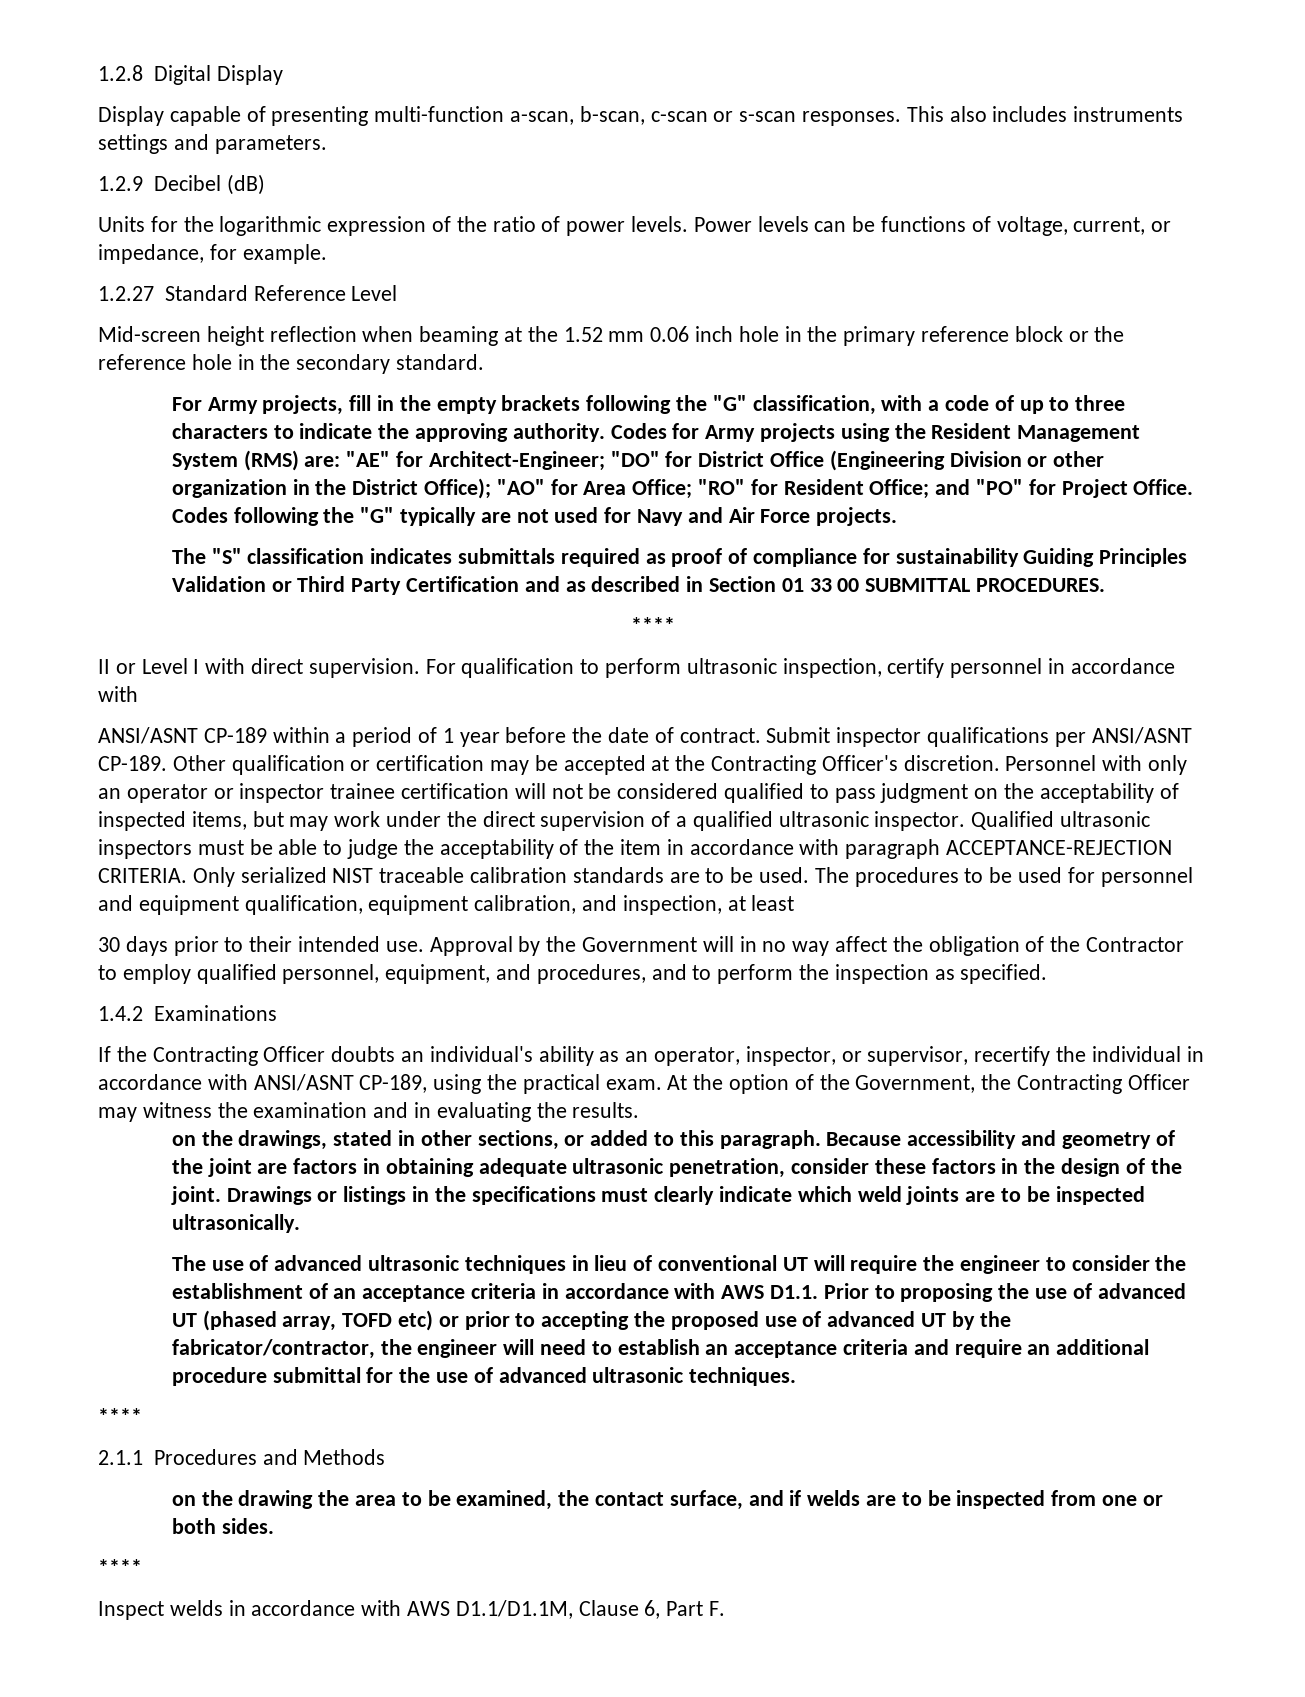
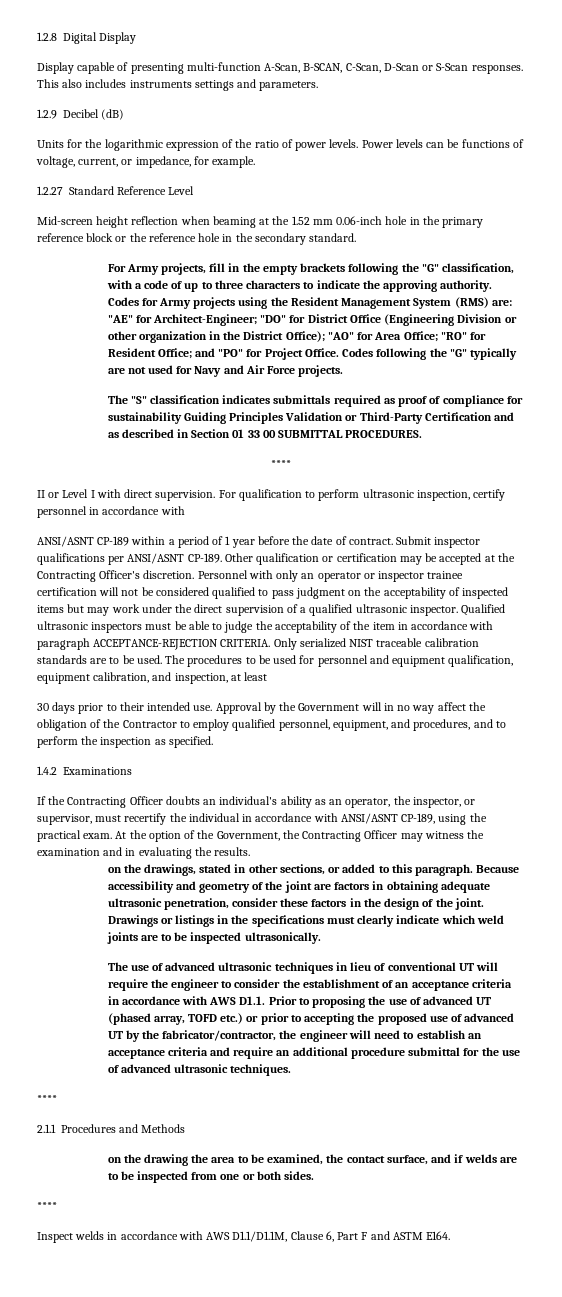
- Display capable of presenting multi-function a-scan, b-scan, c-scan or s-scan responses.
+ Display capable of presenting multi-function A-Scan, B-SCAN, C-Scan, D-Scan or S-Scan responses.
- Mid-screen height reflection when beaming at the 1.52 mm 0.06 inch hole in the primary reference block or the reference hole in the secondary standard.
+ Mid-screen height reflection when beaming at the 1.52 mm 0.06-inch hole in the primary reference block or the reference hole in the secondary standard.
- The "S" classification indicates submittals required as proof of compliance for sustainability Guiding Principles Validation or Third Party Certification and as described in Section 01 33 00 SUBMITTAL PROCEDURES.
+ The "S" classification indicates submittals required as proof of compliance for sustainability Guiding Principles Validation or Third-Party Certification and as described in Section 01 33 00 SUBMITTAL PROCEDURES.
- Personnel with only an operator or inspector trainee certification will not be considered qualified to pass judgment on the acceptability of inspected items, but may work under the direct supervision of a qualified ultrasonic inspector.
+ Personnel with only an operator or inspector trainee certification will not be considered qualified to pass judgment on the acceptability of inspected items but may work under the direct supervision of a qualified ultrasonic inspector.
- If the Contracting Officer doubts an individual's ability as an operator, inspector, or supervisor, recertify the individual in accordance with ANSI/ASNT CP-189, using the practical exam.
+ If the Contracting Officer doubts an individual's ability as an operator, the inspector, or supervisor, must recertify the individual in accordance with ANSI/ASNT CP-189, using the practical exam.
- The use of advanced ultrasonic techniques in lieu of conventional UT will require the engineer to consider the establishment of an acceptance criteria in accordance with AWS D1.1. Prior to proposing the use of advanced UT (phased array, TOFD etc) or prior to accepting the proposed use of advanced UT by the fabricator/contractor, the engineer will need to establish an acceptance criteria and require an additional procedure submittal for the use of advanced ultrasonic techniques.
+ The use of advanced ultrasonic techniques in lieu of conventional UT will require the engineer to consider the establishment of an acceptance criteria in accordance with AWS D1.1. Prior to proposing the use of advanced UT (phased array, TOFD etc.) or prior to accepting the proposed use of advanced UT by the fabricator/contractor, the engineer will need to establish an acceptance criteria and require an additional procedure submittal for the use of advanced ultrasonic techniques.
- Inspect welds in accordance with AWS D1.1/D1.1M, Clause 6, Part F.
+ Inspect welds in accordance with AWS D1.1/D1.1M, Clause 6, Part F and ASTM E164.

